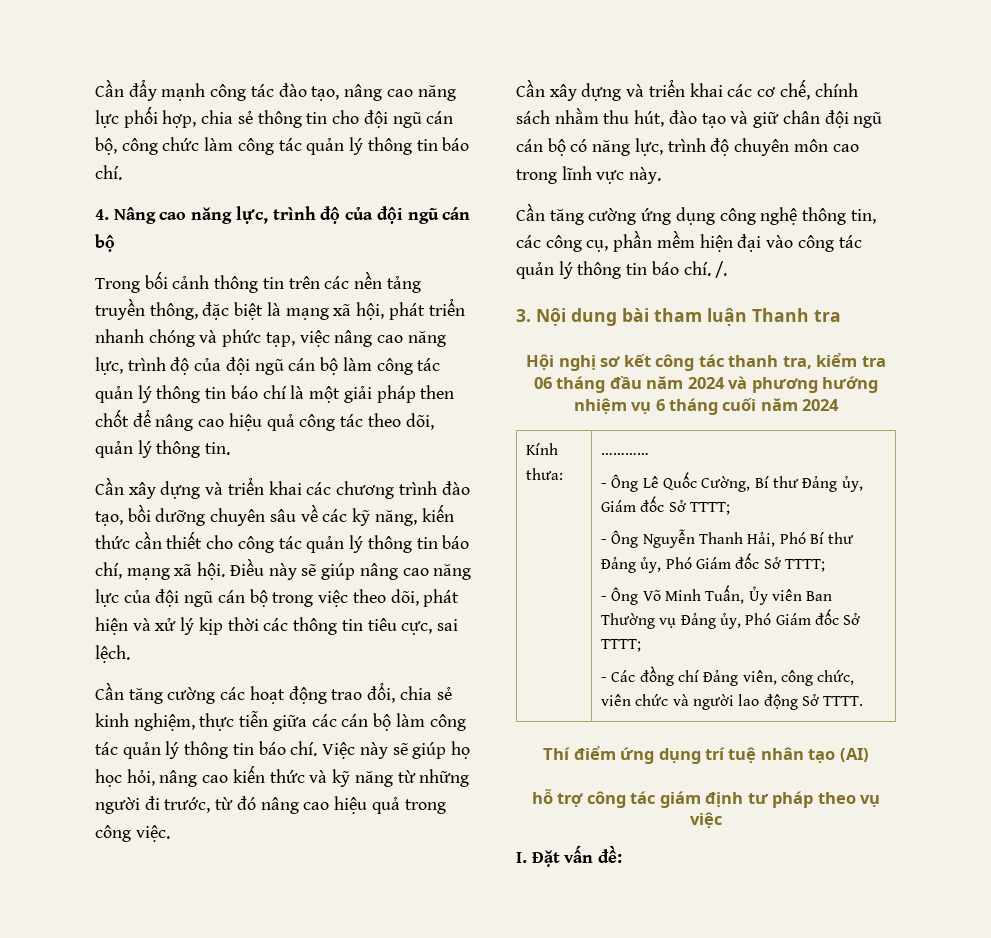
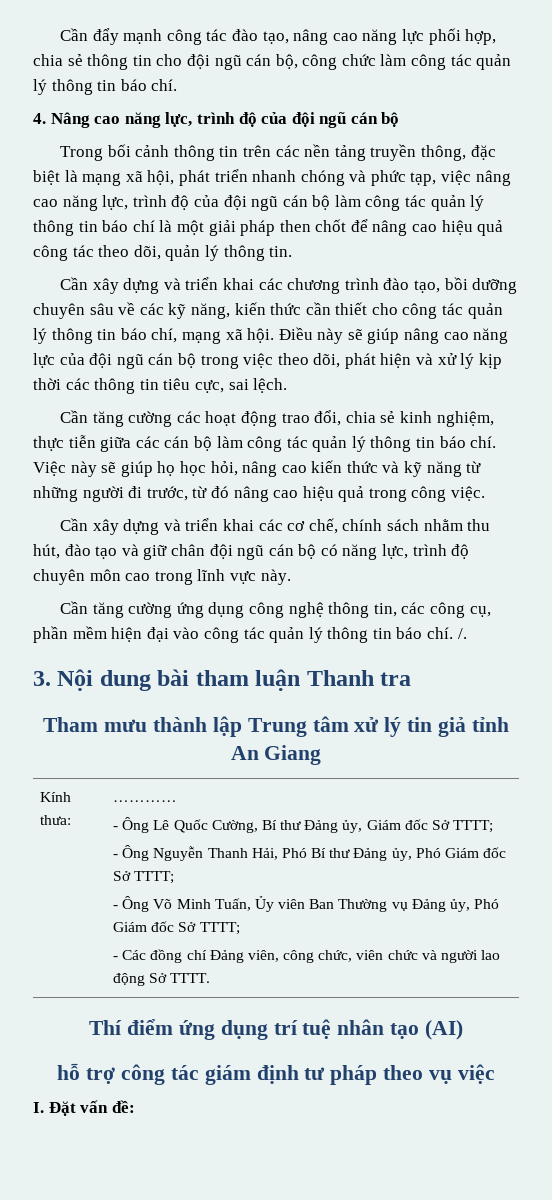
- Hội nghị sơ kết công tác thanh tra, kiểm tra 06 tháng đầu năm 2024 và phương hướng nhiệm vụ 6 tháng cuối năm 2024
+ Tham mưu thành lập Trung tâm xử lý tin giả tỉnh An Giang

